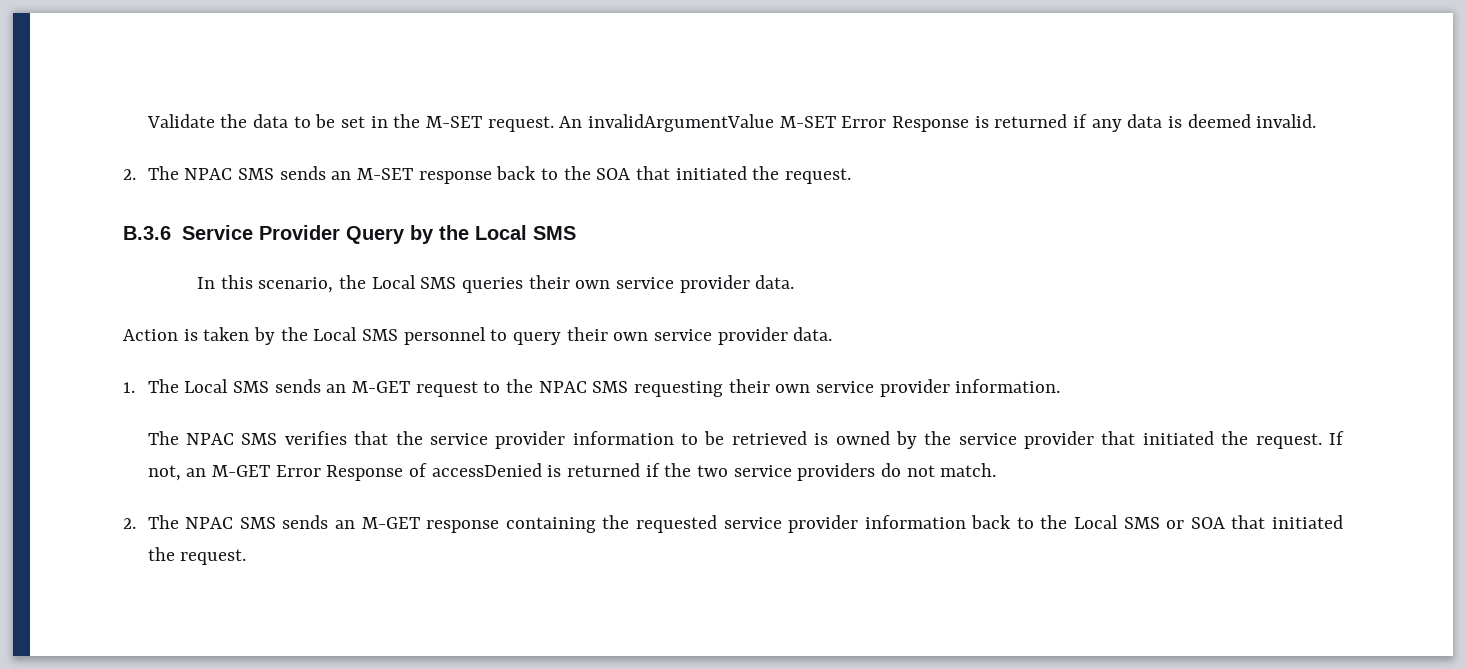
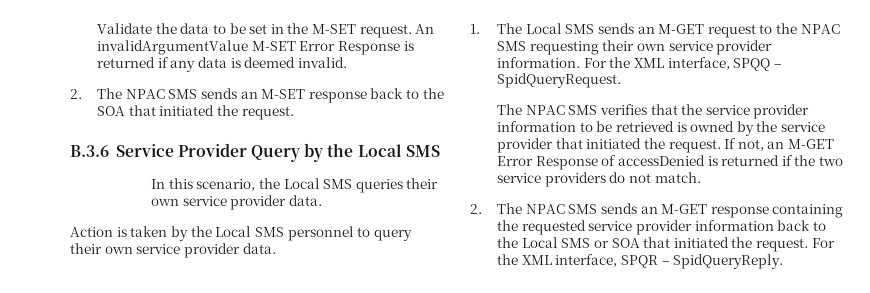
+ For the XML interface, SPQQ – SpidQueryRequest.
+ For the XML interface, SPQR – SpidQueryReply.

